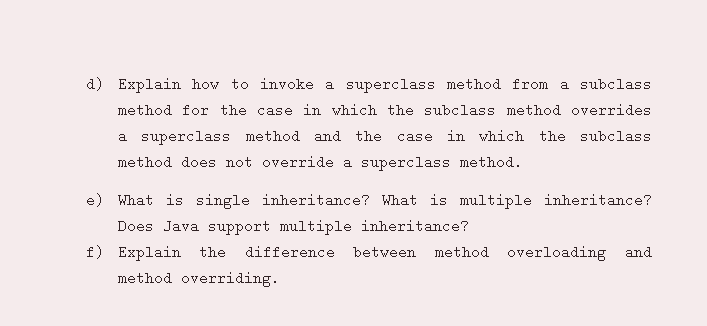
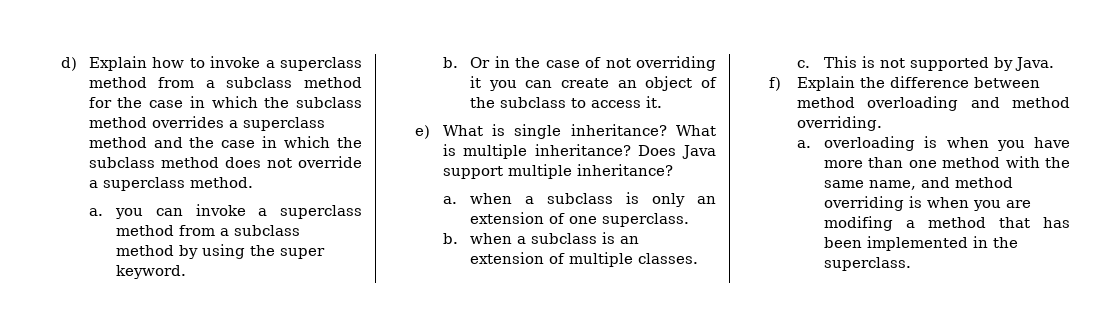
+ a. you can invoke a superclass method from a subclass method by using the super keyword.
+ b. Or in the case of not overriding it you can create an object of the subclass to access it.
+ a. when a subclass is only an extension of one superclass.
+ b. when a subclass is an extension of multiple classes.
+ c. This is not supported by Java.
+ a. overloading is when you have more than one method with the same name, and method overriding is when you are modifing a method that has been implemented in the superclass.

